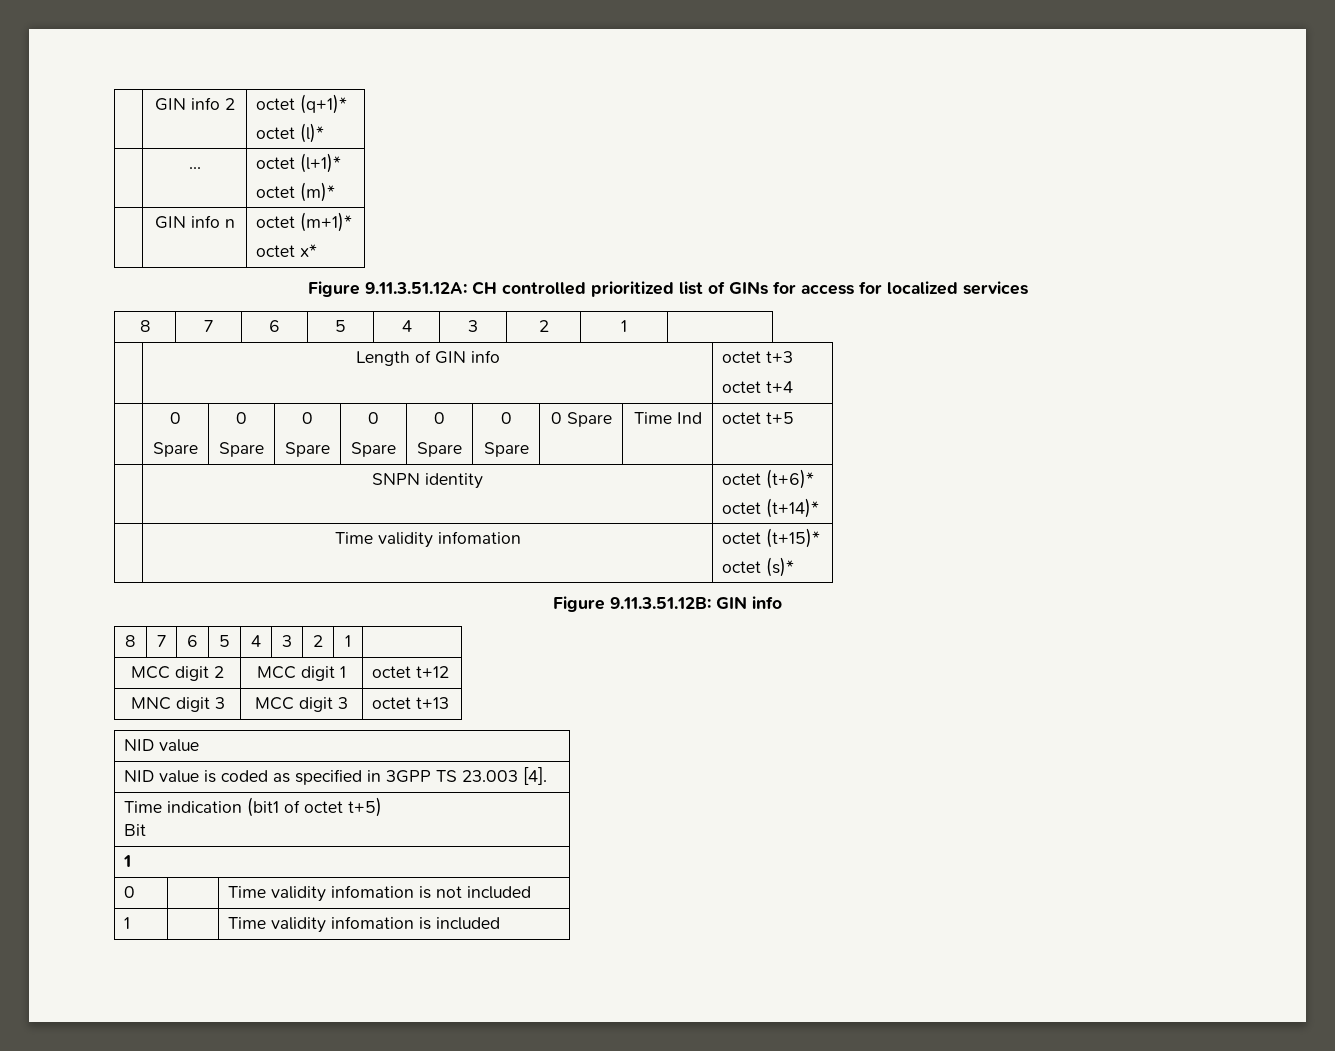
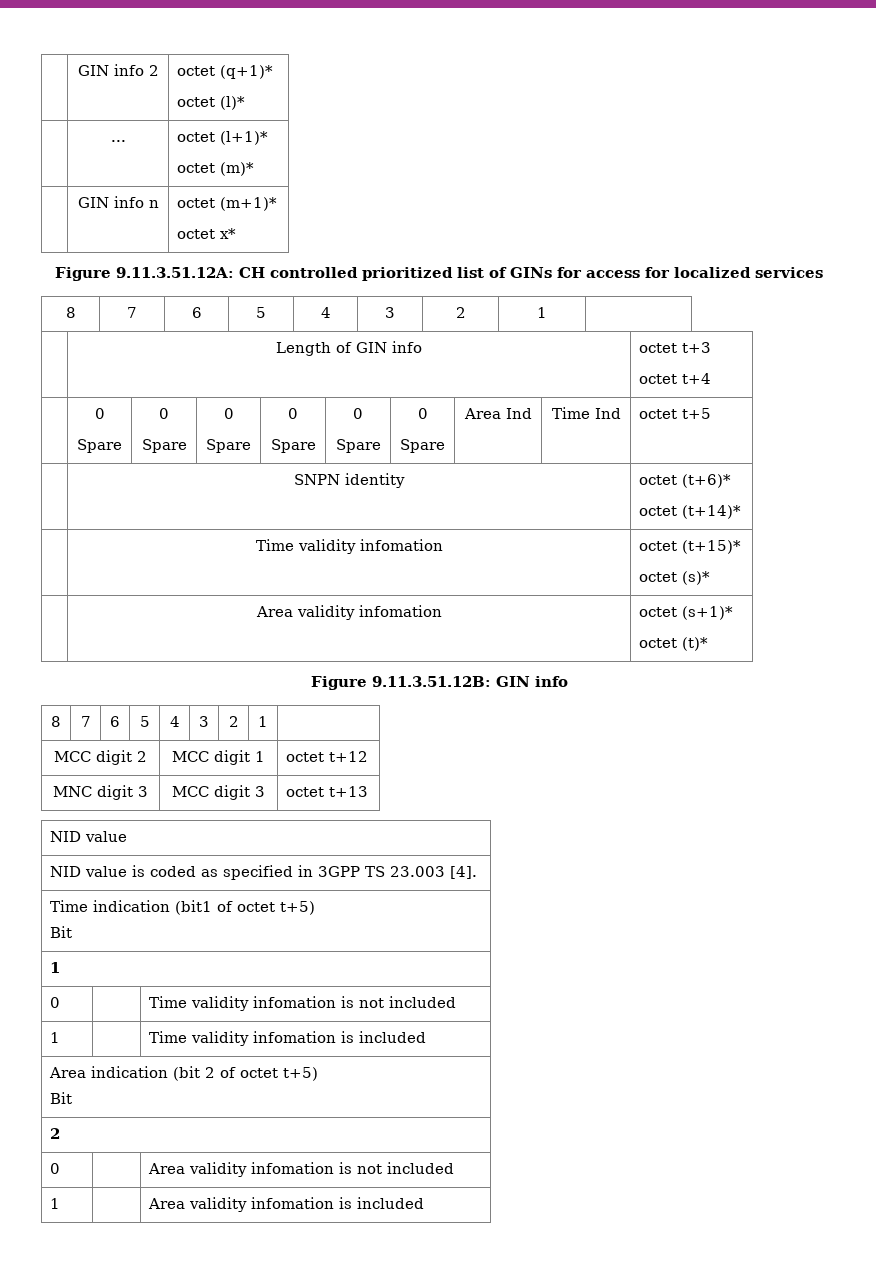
  | Length of GIN info | octet t+3
  octet t+4
  | 0
  Spare | 0
  Spare | 0
  Spare | 0
  Spare | 0
  Spare | 0
- Spare | 0 Spare | Time Ind | octet t+5
+ Spare | Area Ind | Time Ind | octet t+5
+ | Area validity infomation | octet (s+1)*
+ octet (t)*
+ Area indication (bit 2 of octet t+5)
+ Bit
+ 2
+ 0 | | Area validity infomation is not included
+ 1 | | Area validity infomation is included

